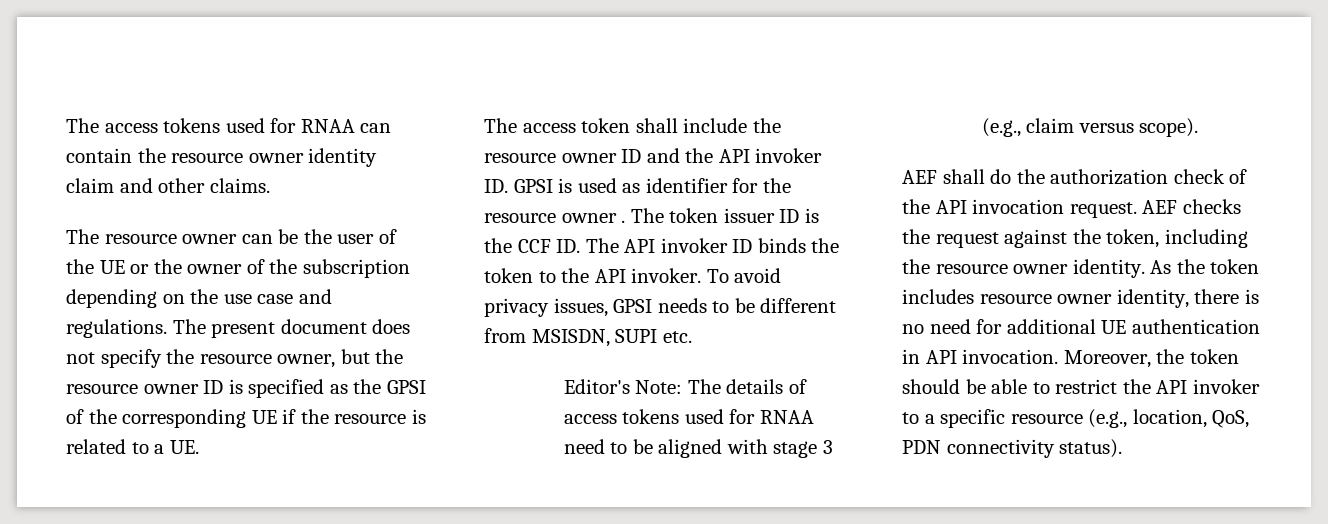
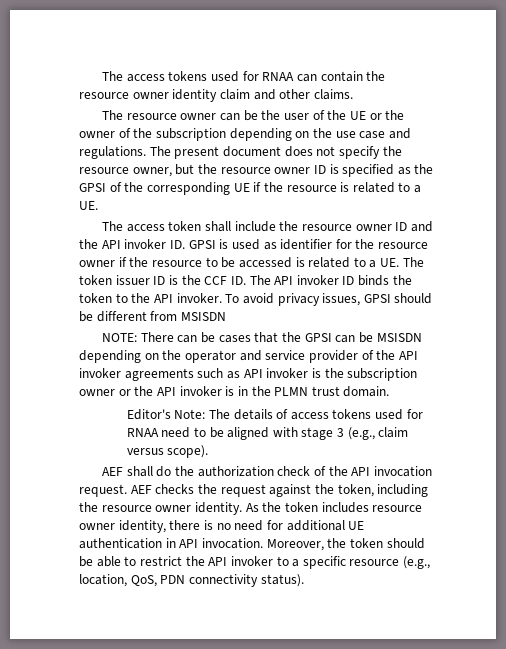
- The access token shall include the resource owner ID and the API invoker ID. GPSI is used as identifier for the resource owner . The token issuer ID is the CCF ID. The API invoker ID binds the token to the API invoker.
+ The access token shall include the resource owner ID and the API invoker ID. GPSI is used as identifier for the resource owner if the resource to be accessed is related to a UE. The token issuer ID is the CCF ID. The API invoker ID binds the token to the API invoker.
- To avoid privacy issues, GPSI needs to be different from MSISDN, SUPI etc.
+ To avoid privacy issues, GPSI should be different from MSISDN
+ NOTE: There can be cases that the GPSI can be MSISDN depending on the operator and service provider of the API invoker agreements such as API invoker is the subscription owner or the API invoker is in the PLMN trust domain.

